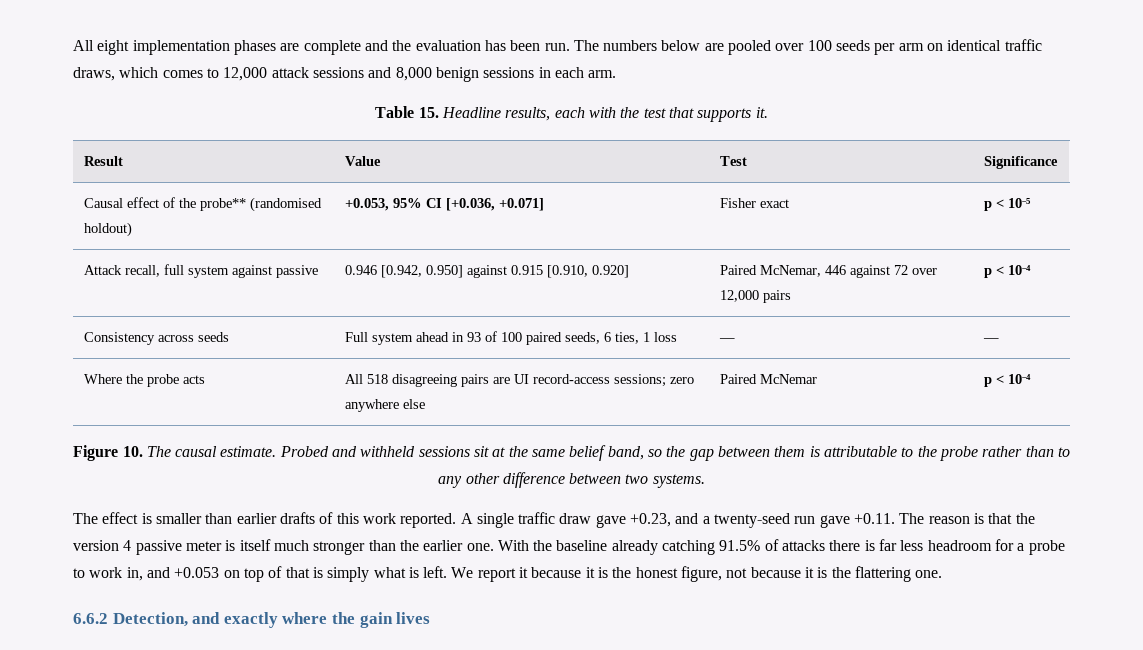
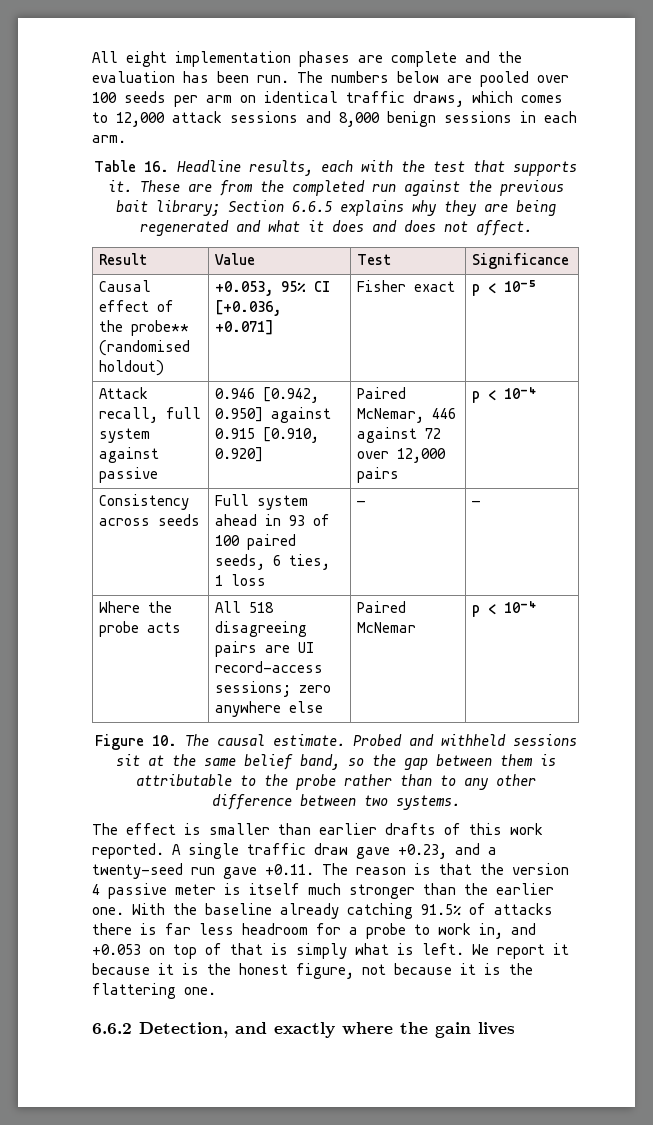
- Table 15. Headline results, each with the test that supports it.
+ Table 16. Headline results, each with the test that supports it. These are from the completed run against the previous bait library; Section 6.6.5 explains why they are being regenerated and what it does and does not affect.

